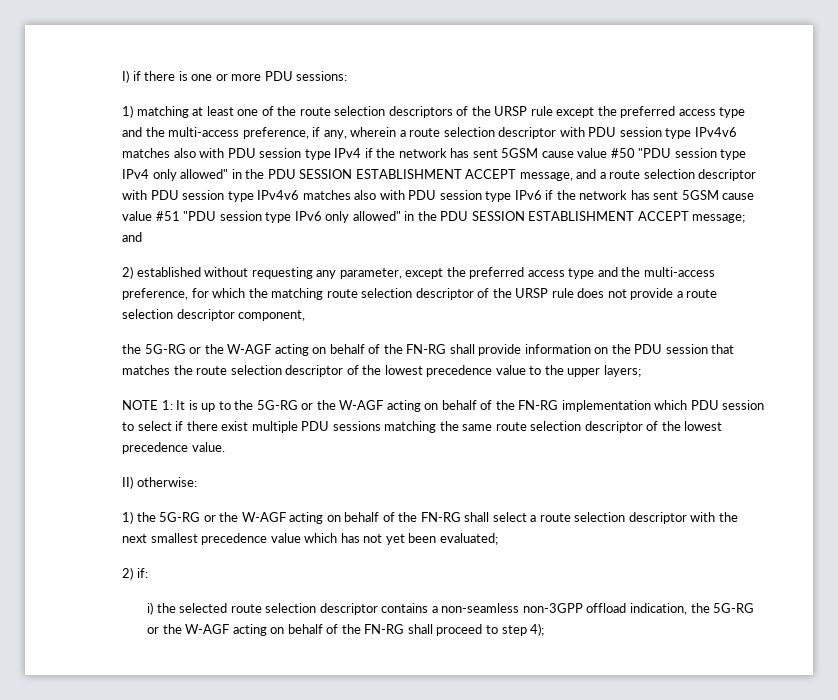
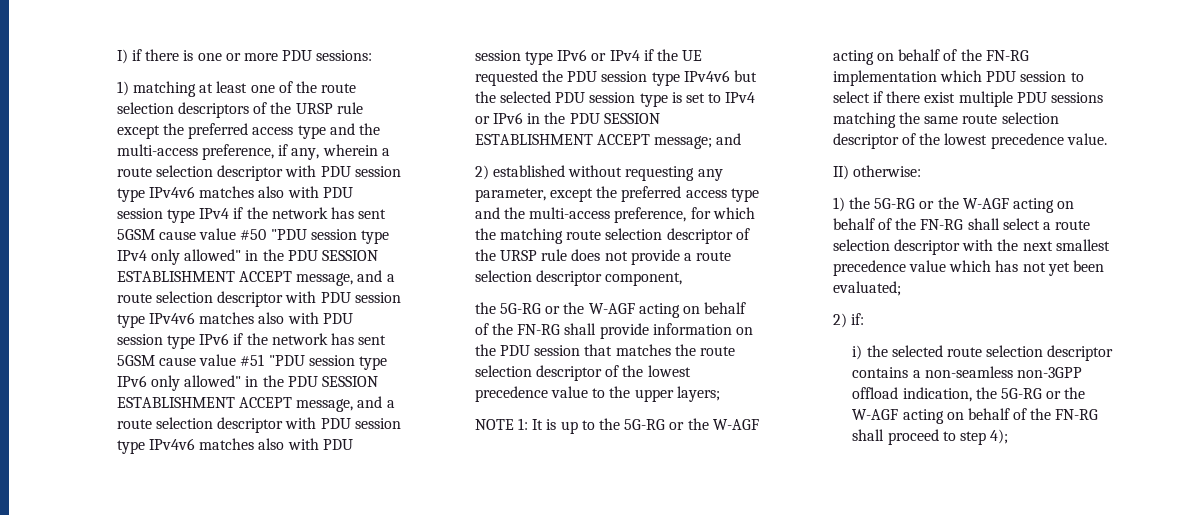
- 1) matching at least one of the route selection descriptors of the URSP rule except the preferred access type and the multi-access preference, if any, wherein a route selection descriptor with PDU session type IPv4v6 matches also with PDU session type IPv4 if the network has sent 5GSM cause value #50 "PDU session type IPv4 only allowed" in the PDU SESSION ESTABLISHMENT ACCEPT message, and a route selection descriptor with PDU session type IPv4v6 matches also with PDU session type IPv6 if the network has sent 5GSM cause value #51 "PDU session type IPv6 only allowed" in the PDU SESSION ESTABLISHMENT ACCEPT message;
+ 1) matching at least one of the route selection descriptors of the URSP rule except the preferred access type and the multi-access preference, if any, wherein a route selection descriptor with PDU session type IPv4v6 matches also with PDU session type IPv4 if the network has sent 5GSM cause value #50 "PDU session type IPv4 only allowed" in the PDU SESSION ESTABLISHMENT ACCEPT message, and a route selection descriptor with PDU session type IPv4v6 matches also with PDU session type IPv6 if the network has sent 5GSM cause value #51 "PDU session type IPv6 only allowed" in the PDU SESSION ESTABLISHMENT ACCEPT message, and a route selection descriptor with PDU session type IPv4v6 matches also with PDU session type IPv6 or IPv4 if the UE requested the PDU session type IPv4v6 but the selected PDU session type is set to IPv4 or IPv6 in the PDU SESSION ESTABLISHMENT ACCEPT message;

